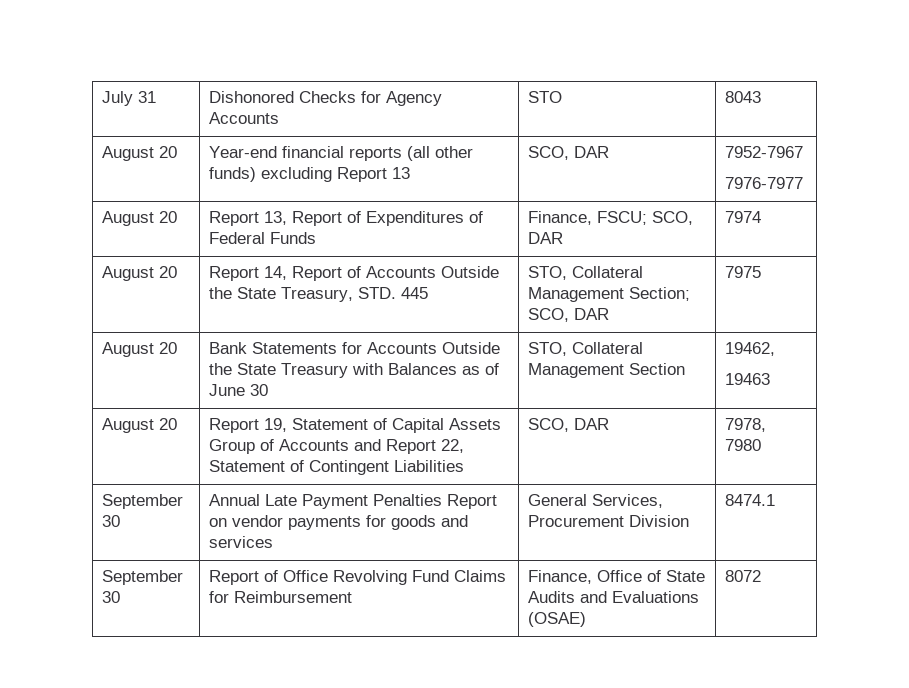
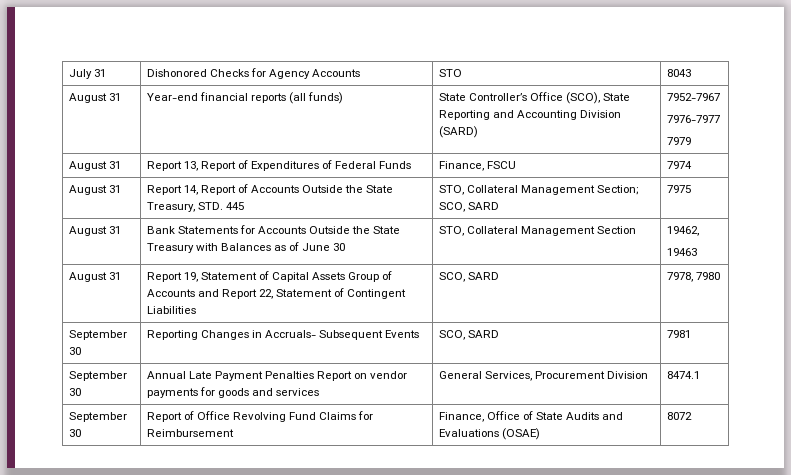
- August 20 | Year-end financial reports (all other funds) excluding Report 13 | SCO, DAR | 7952-7967
+ August 31 | Year-end financial reports (all funds) | State Controller’s Office (SCO), State Reporting and Accounting Division (SARD) | 7952-7967
  7976-7977
- August 20 | Report 13, Report of Expenditures of Federal Funds | Finance, FSCU; SCO, DAR | 7974
+ 7979
+ August 31 | Report 13, Report of Expenditures of Federal Funds | Finance, FSCU | 7974
- August 20 | Report 14, Report of Accounts Outside the State Treasury, STD. 445 | STO, Collateral Management Section; SCO, DAR | 7975
+ August 31 | Report 14, Report of Accounts Outside the State Treasury, STD. 445 | STO, Collateral Management Section; SCO, SARD | 7975
- August 20 | Bank Statements for Accounts Outside the State Treasury with Balances as of June 30 | STO, Collateral Management Section | 19462,
+ August 31 | Bank Statements for Accounts Outside the State Treasury with Balances as of June 30 | STO, Collateral Management Section | 19462,
- August 20 | Report 19, Statement of Capital Assets Group of Accounts and Report 22, Statement of Contingent Liabilities | SCO, DAR | 7978, 7980
+ August 31 | Report 19, Statement of Capital Assets Group of Accounts and Report 22, Statement of Contingent Liabilities | SCO, SARD | 7978, 7980
+ September 30 | Reporting Changes in Accruals- Subsequent Events | SCO, SARD | 7981

